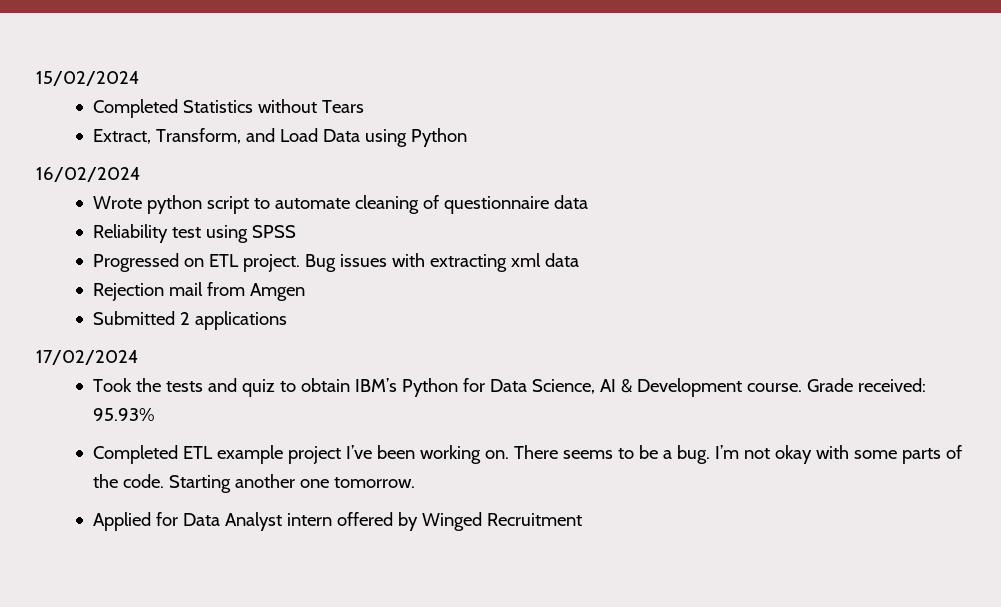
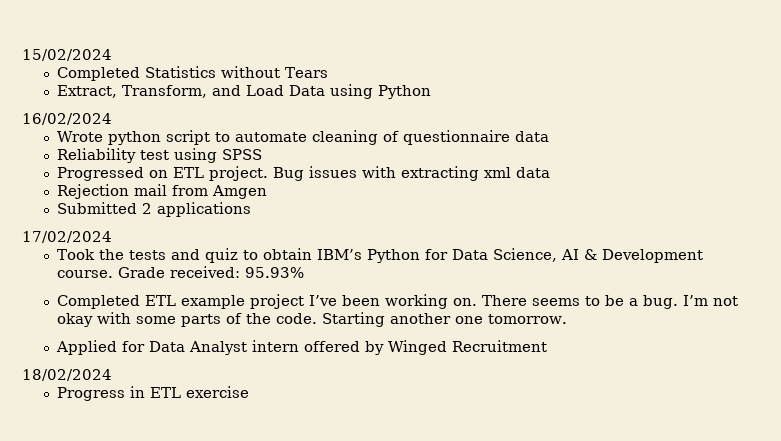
+ 18/02/2024
+ Progress in ETL exercise

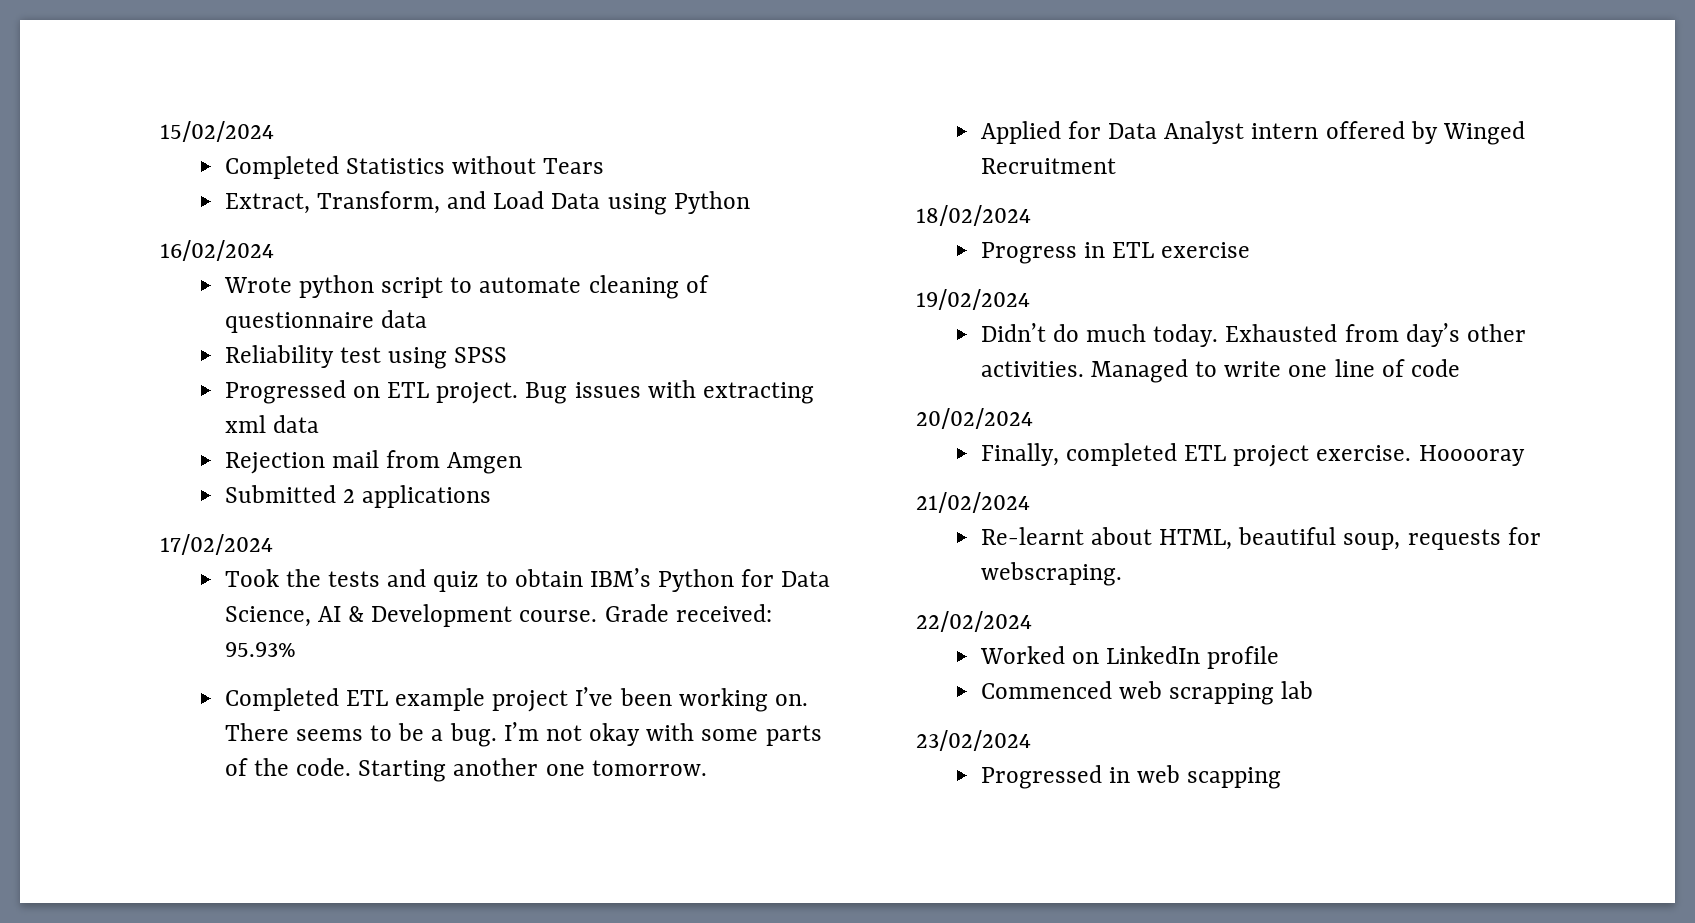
+ 19/02/2024
+ Didn’t do much today. Exhausted from day’s other activities. Managed to write one line of code
+ 20/02/2024
+ Finally, completed ETL project exercise. Hooooray
+ 21/02/2024
+ Re-learnt about HTML, beautiful soup, requests for webscraping.
+ 22/02/2024
+ Worked on LinkedIn profile
+ Commenced web scrapping lab
+ 23/02/2024
+ Progressed in web scapping

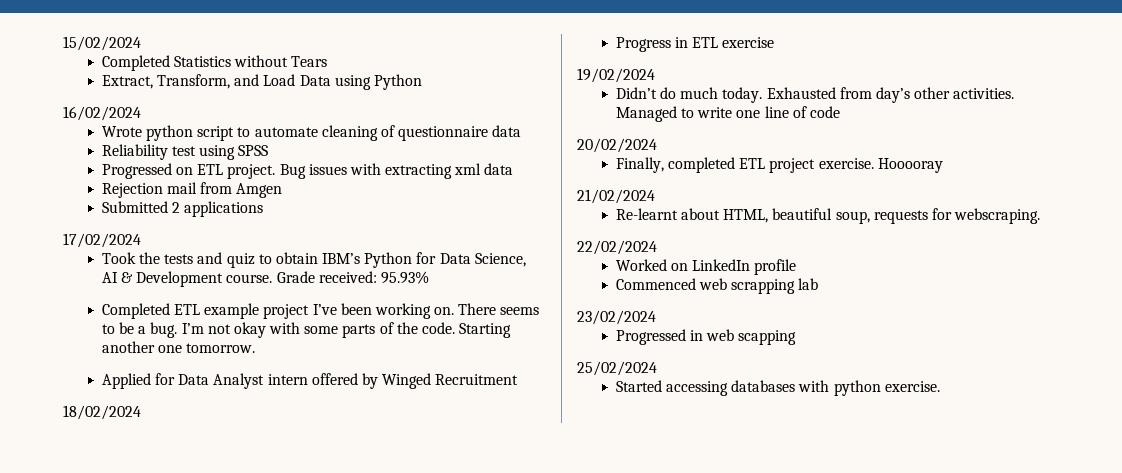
+ 25/02/2024
+ Started accessing databases with python exercise.

